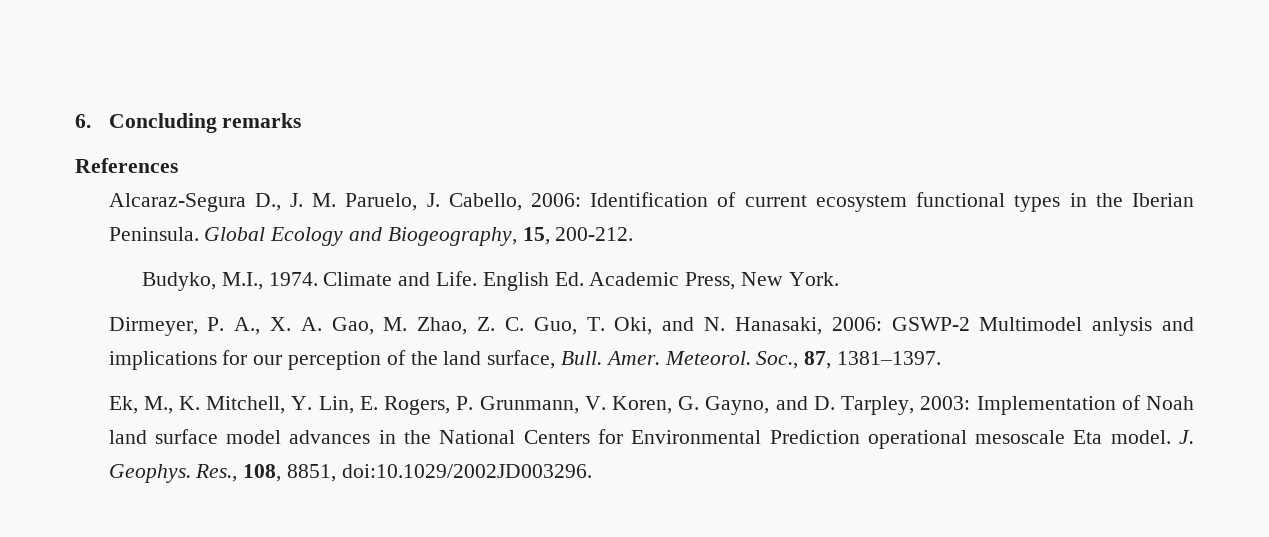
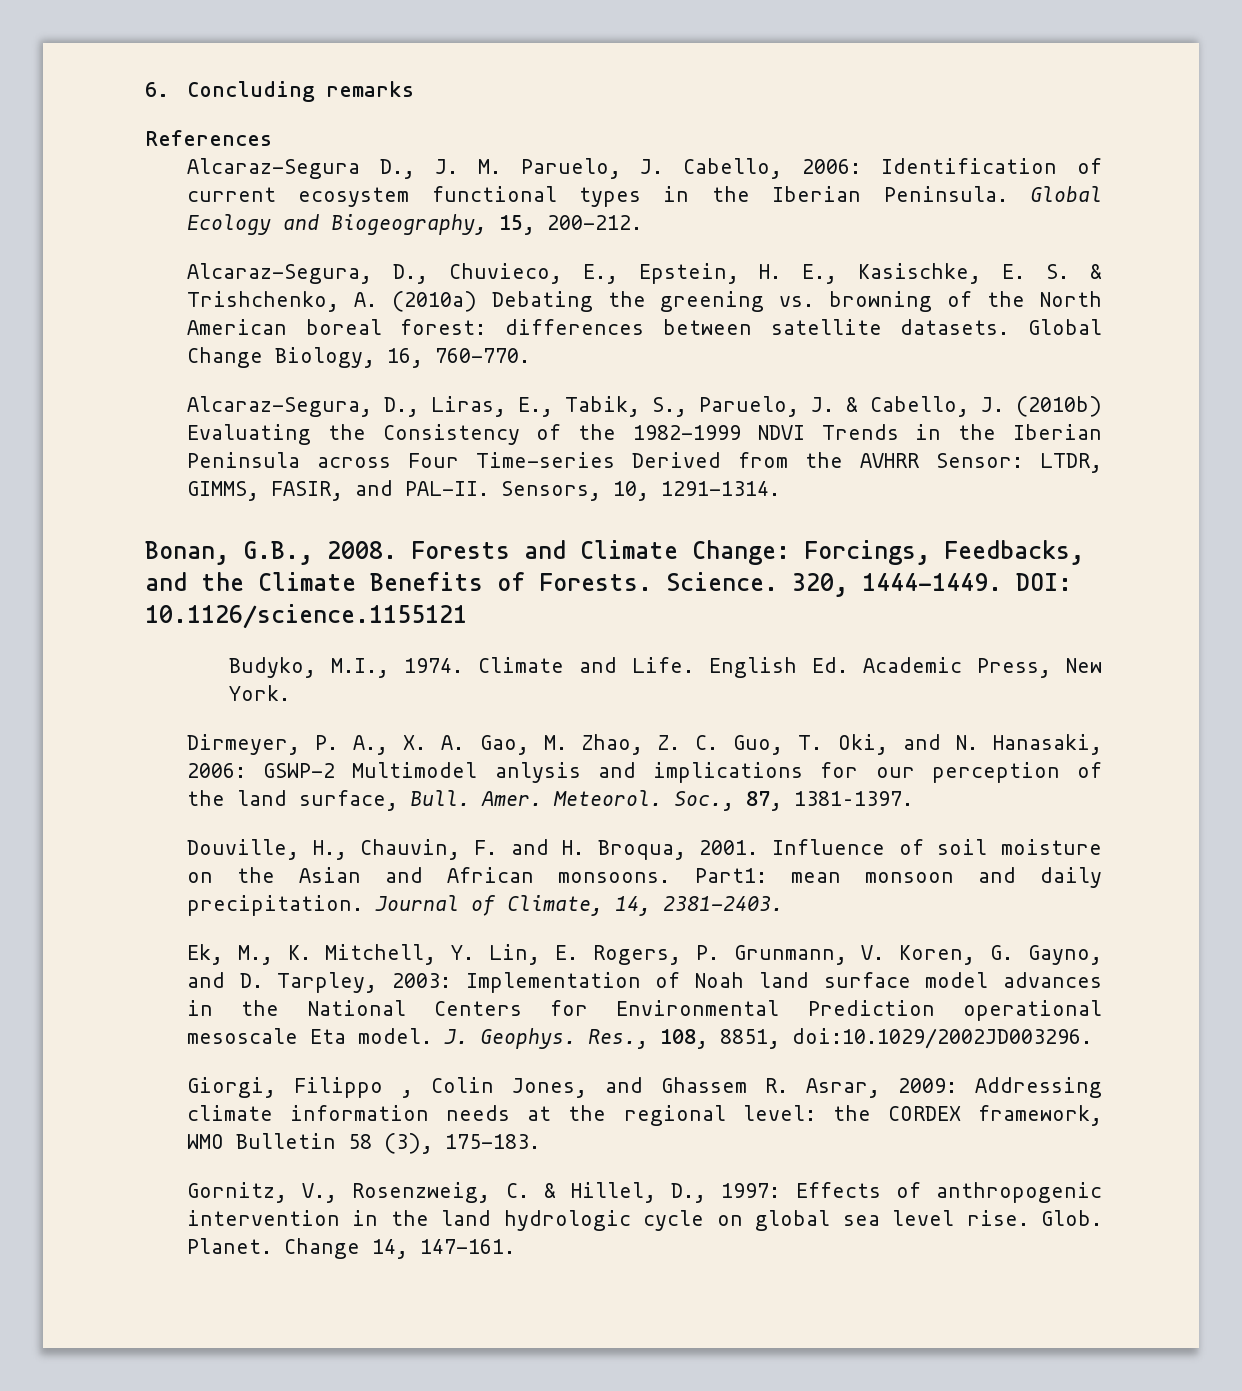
+ Alcaraz-Segura, D., Chuvieco, E., Epstein, H. E., Kasischke, E. S. & Trishchenko, A. (2010a) Debating the greening vs. browning of the North American boreal forest: differences between satellite datasets. Global Change Biology, 16, 760-770.
+ Alcaraz-Segura, D., Liras, E., Tabik, S., Paruelo, J. & Cabello, J. (2010b) Evaluating the Consistency of the 1982-1999 NDVI Trends in the Iberian Peninsula across Four Time-series Derived from the AVHRR Sensor: LTDR, GIMMS, FASIR, and PAL-II. Sensors, 10, 1291-1314.
+ Bonan, G.B., 2008. Forests and Climate Change: Forcings, Feedbacks, and the Climate Benefits of Forests. Science. 320, 1444-1449. DOI: 10.1126/science.1155121
+ Douville, H., Chauvin, F. and H. Broqua, 2001. Influence of soil moisture on the Asian and African monsoons. Part1: mean monsoon and daily precipitation. Journal of Climate, 14, 2381-2403.
+ Giorgi, Filippo , Colin Jones, and Ghassem R. Asrar, 2009: Addressing climate information needs at the regional level: the CORDEX framework, WMO Bulletin 58 (3), 175-183.
+ Gornitz, V., Rosenzweig, C. & Hillel, D., 1997: Effects of anthropogenic intervention in the land hydrologic cycle on global sea level rise. Glob. Planet. Change 14, 147-161.

